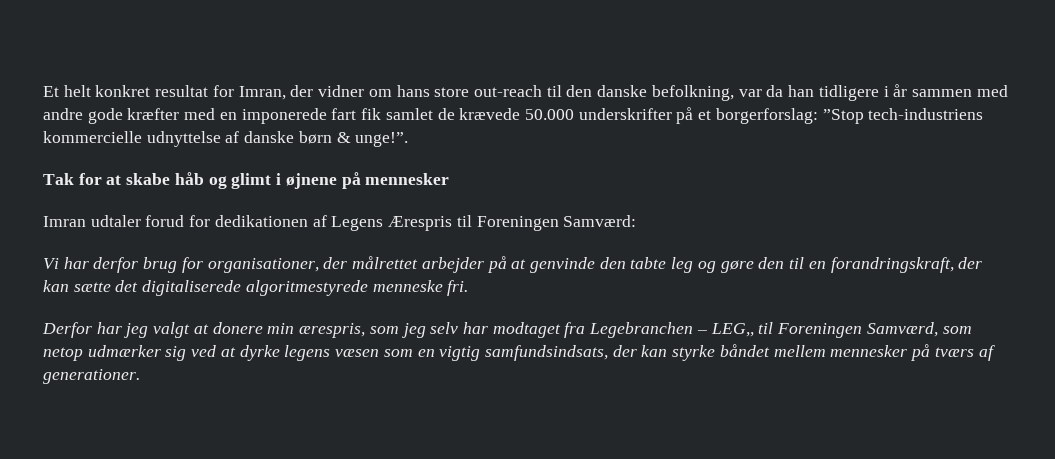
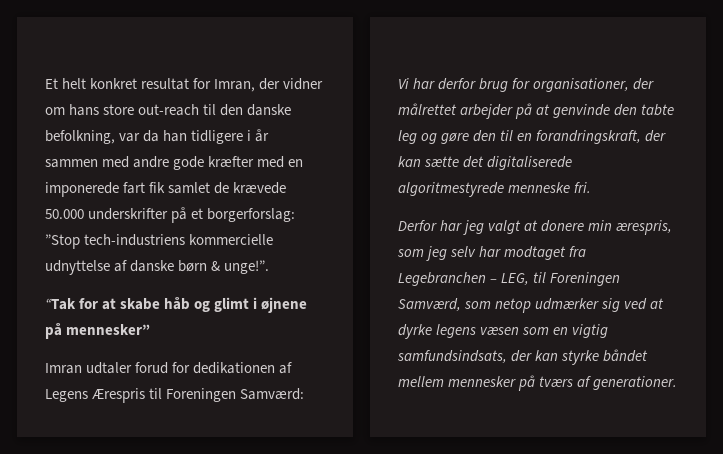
- Tak for at skabe håb og glimt i øjnene på mennesker
+ “Tak for at skabe håb og glimt i øjnene på mennesker”
- Derfor har jeg valgt at donere min ærespris, som jeg selv har modtaget fra Legebranchen – LEG,, til Foreningen Samværd, som netop udmærker sig ved at dyrke legens væsen som en vigtig samfundsindsats, der kan styrke båndet mellem mennesker på tværs af generationer.
+ Derfor har jeg valgt at donere min ærespris, som jeg selv har modtaget fra Legebranchen – LEG, til Foreningen Samværd, som netop udmærker sig ved at dyrke legens væsen som en vigtig samfundsindsats, der kan styrke båndet mellem mennesker på tværs af generationer.

